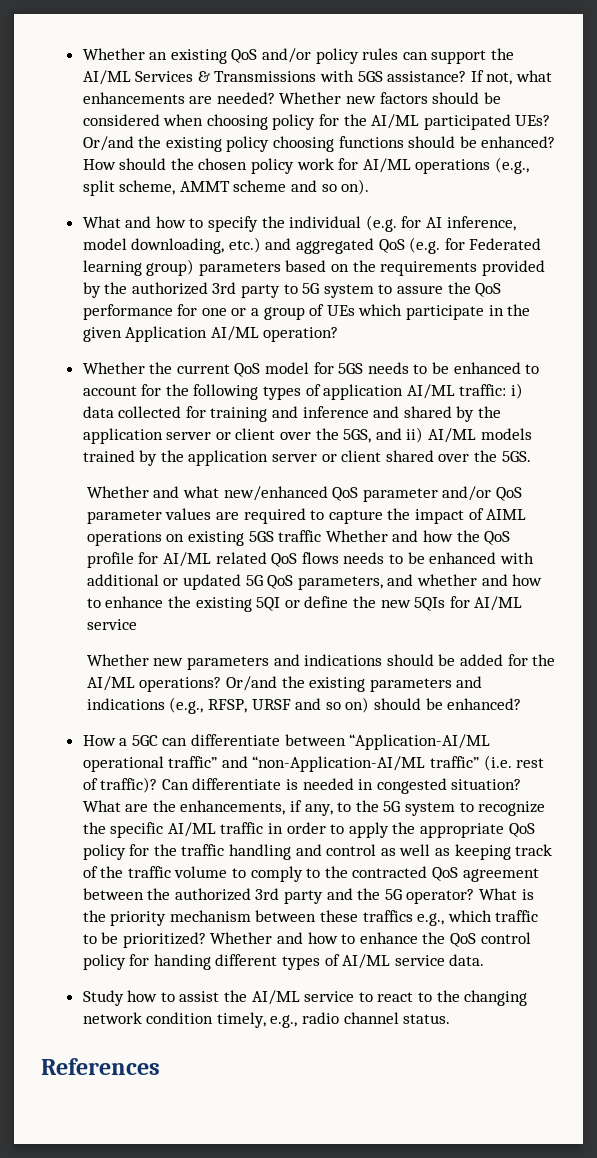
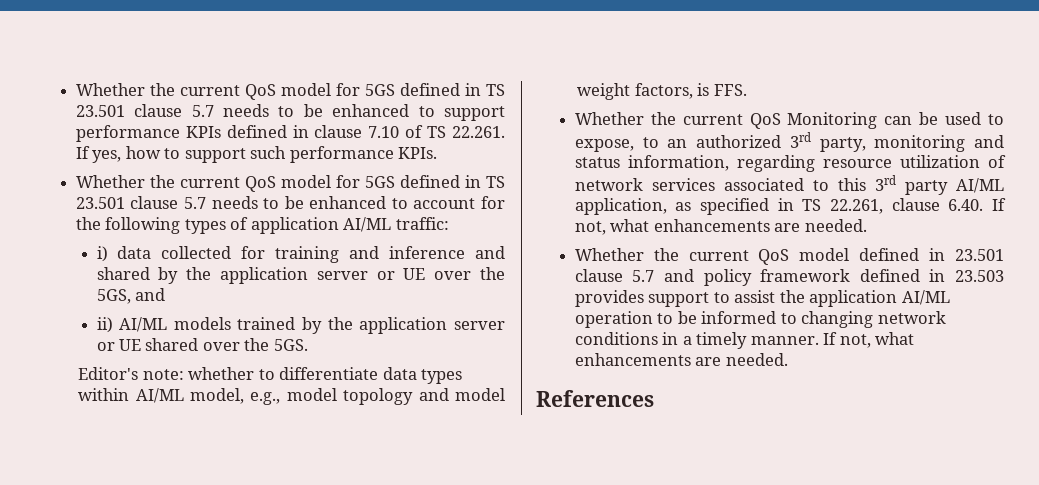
- Whether an existing QoS and/or policy rules can support the AI/ML Services & Transmissions with 5GS assistance? If not, what enhancements are needed? Whether new factors should be considered when choosing policy for the AI/ML participated UEs? Or/and the existing policy choosing functions should be enhanced? How should the chosen policy work for AI/ML operations (e.g., split scheme, AMMT scheme and so on).
- What and how to specify the individual (e.g. for AI inference, model downloading, etc.) and aggregated QoS (e.g. for Federated learning group) parameters based on the requirements provided by the authorized 3rd party to 5G system to assure the QoS performance for one or a group of UEs which participate in the given Application AI/ML operation?
- Whether the current QoS model for 5GS needs to be enhanced to account for the following types of application AI/ML traffic: i) data collected for training and inference and shared by the application server or client over the 5GS, and ii) AI/ML models trained by the application server or client shared over the 5GS.
+ Whether the current QoS model for 5GS defined in TS 23.501 clause 5.7 needs to be enhanced to support performance KPIs defined in clause 7.10 of TS 22.261. If yes, how to support such performance KPIs.
+ Whether the current QoS model for 5GS defined in TS 23.501 clause 5.7 needs to be enhanced to account for the following types of application AI/ML traffic:
+ i) data collected for training and inference and shared by the application server or UE over the 5GS, and
+ ii) AI/ML models trained by the application server or UE shared over the 5GS.
- Whether and what new/enhanced QoS parameter and/or QoS parameter values are required to capture the impact of AIML operations on existing 5GS traffic Whether and how the QoS profile for AI/ML related QoS flows needs to be enhanced with additional or updated 5G QoS parameters, and whether and how to enhance the existing 5QI or define the new 5QIs for AI/ML service
- Whether new parameters and indications should be added for the AI/ML operations? Or/and the existing parameters and indications (e.g., RFSP, URSF and so on) should be enhanced?
- How a 5GC can differentiate between “Application-AI/ML operational traffic” and “non-Application-AI/ML traffic” (i.e. rest of traffic)? Can differentiate is needed in congested situation? What are the enhancements, if any, to the 5G system to recognize the specific AI/ML traffic in order to apply the appropriate QoS policy for the traffic handling and control as well as keeping track of the traffic volume to comply to the contracted QoS agreement between the authorized 3rd party and the 5G operator? What is the priority mechanism between these traffics e.g., which traffic to be prioritized? Whether and how to enhance the QoS control policy for handing different types of AI/ML service data.
- Study how to assist the AI/ML service to react to the changing network condition timely, e.g., radio channel status.
+ Editor's note: whether to differentiate data types within AI/ML model, e.g., model topology and model weight factors, is FFS.
+ Whether the current QoS Monitoring can be used to expose, to an authorized 3rd party, monitoring and status information, regarding resource utilization of network services associated to this 3rd party AI/ML application, as specified in TS 22.261, clause 6.40. If not, what enhancements are needed.
+ Whether the current QoS model defined in 23.501 clause 5.7 and policy framework defined in 23.503 provides support to assist the application AI/ML operation to be informed to changing network conditions in a timely manner. If not, what enhancements are needed.

